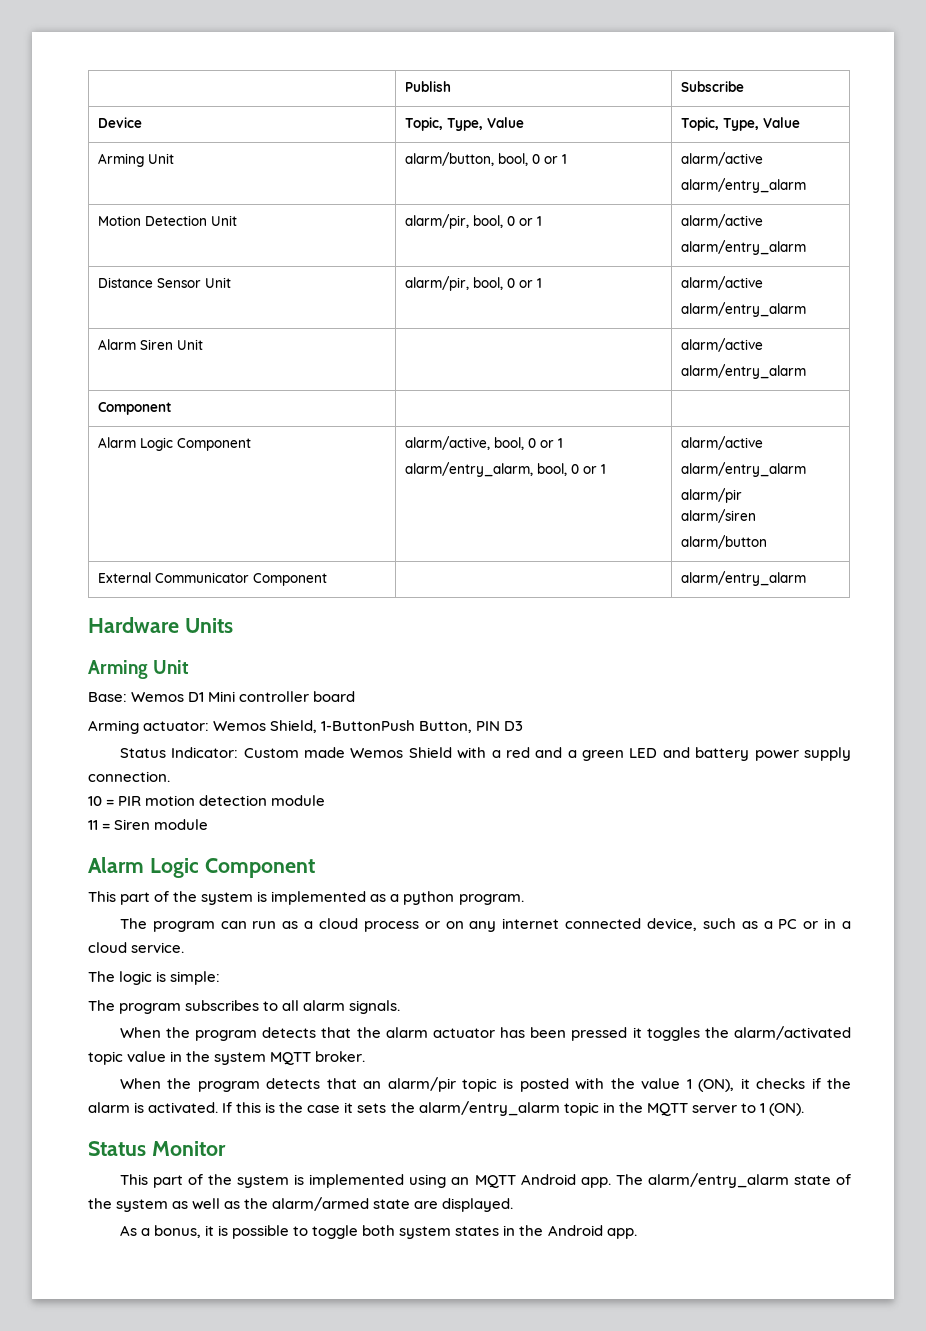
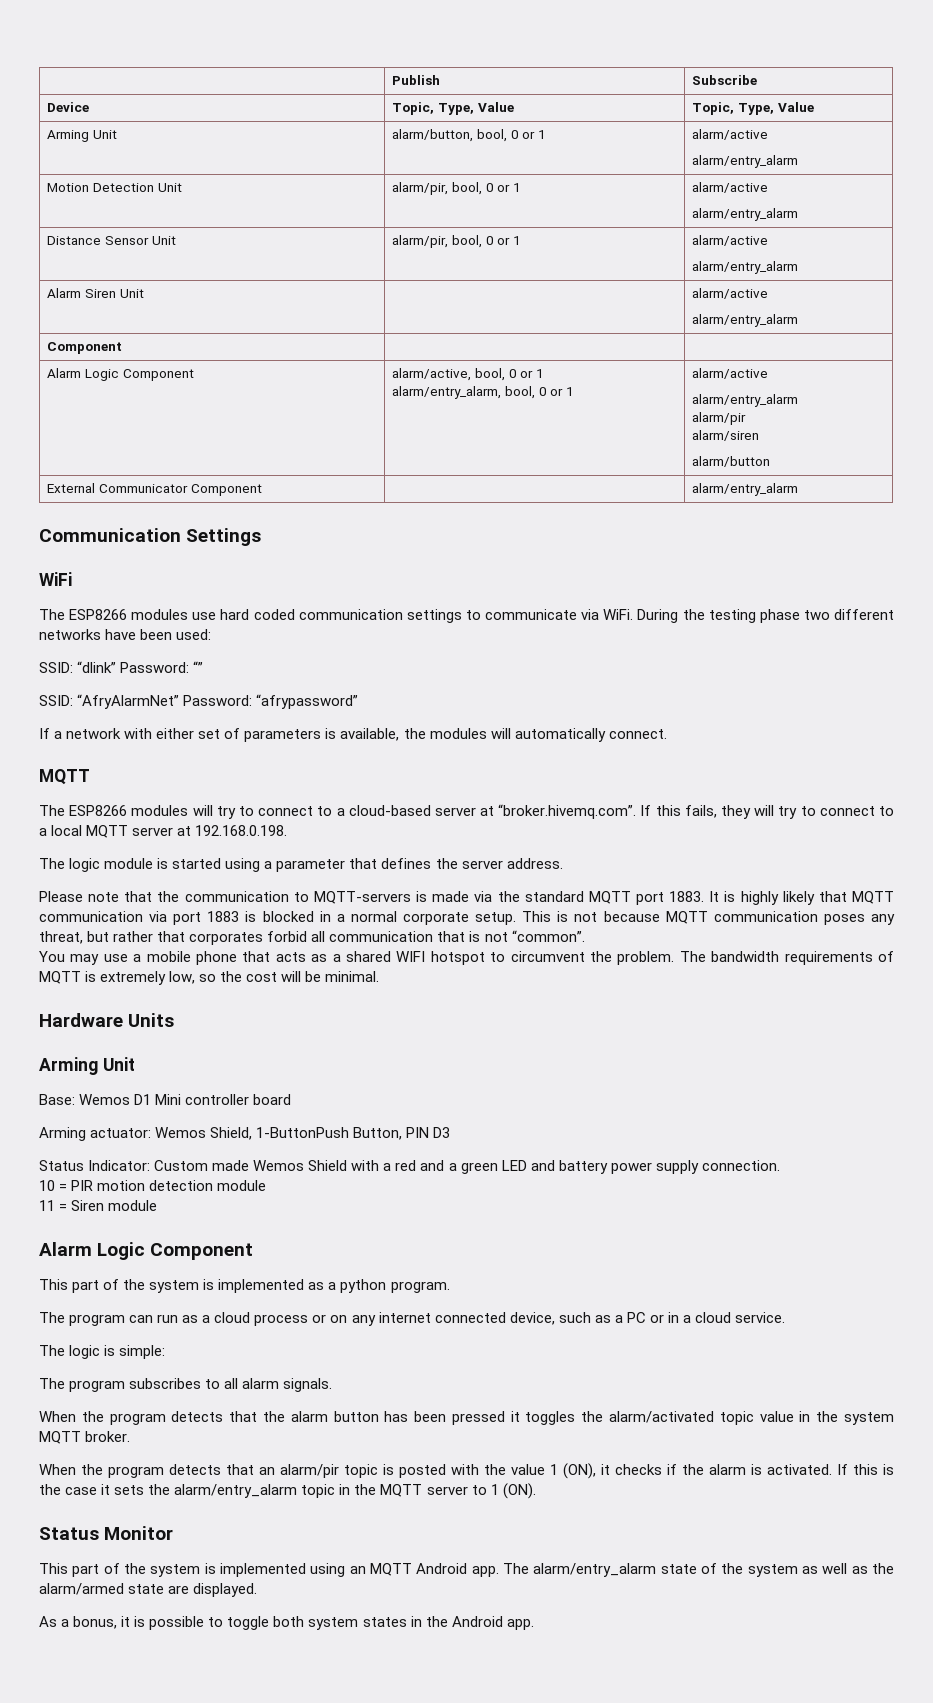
+ Communication Settings
+ WiFi
+ The ESP8266 modules use hard coded communication settings to communicate via WiFi. During the testing phase two different networks have been used:
+ SSID: “dlink” Password: “”
+ SSID: “AfryAlarmNet” Password: “afrypassword”
+ If a network with either set of parameters is available, the modules will automatically connect.
+ MQTT
+ The ESP8266 modules will try to connect to a cloud-based server at “broker.hivemq.com”. If this fails, they will try to connect to a local MQTT server at 192.168.0.198.
+ The logic module is started using a parameter that defines the server address.
+ Please note that the communication to MQTT-servers is made via the standard MQTT port 1883. It is highly likely that MQTT communication via port 1883 is blocked in a normal corporate setup. This is not because MQTT communication poses any threat, but rather that corporates forbid all communication that is not “common”.
+ You may use a mobile phone that acts as a shared WIFI hotspot to circumvent the problem. The bandwidth requirements of MQTT is extremely low, so the cost will be minimal.
- When the program detects that the alarm actuator has been pressed it toggles the alarm/activated topic value in the system MQTT broker.
+ When the program detects that the alarm button has been pressed it toggles the alarm/activated topic value in the system MQTT broker.

